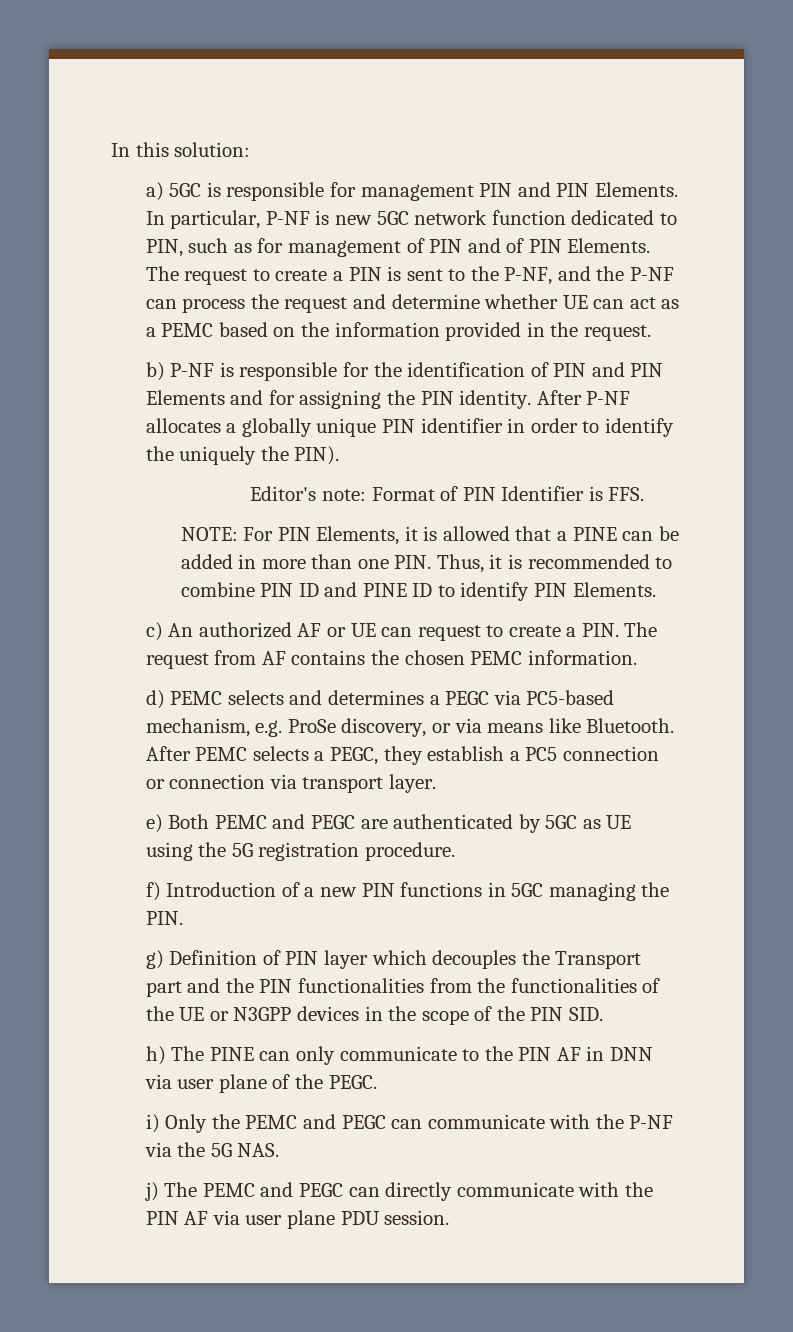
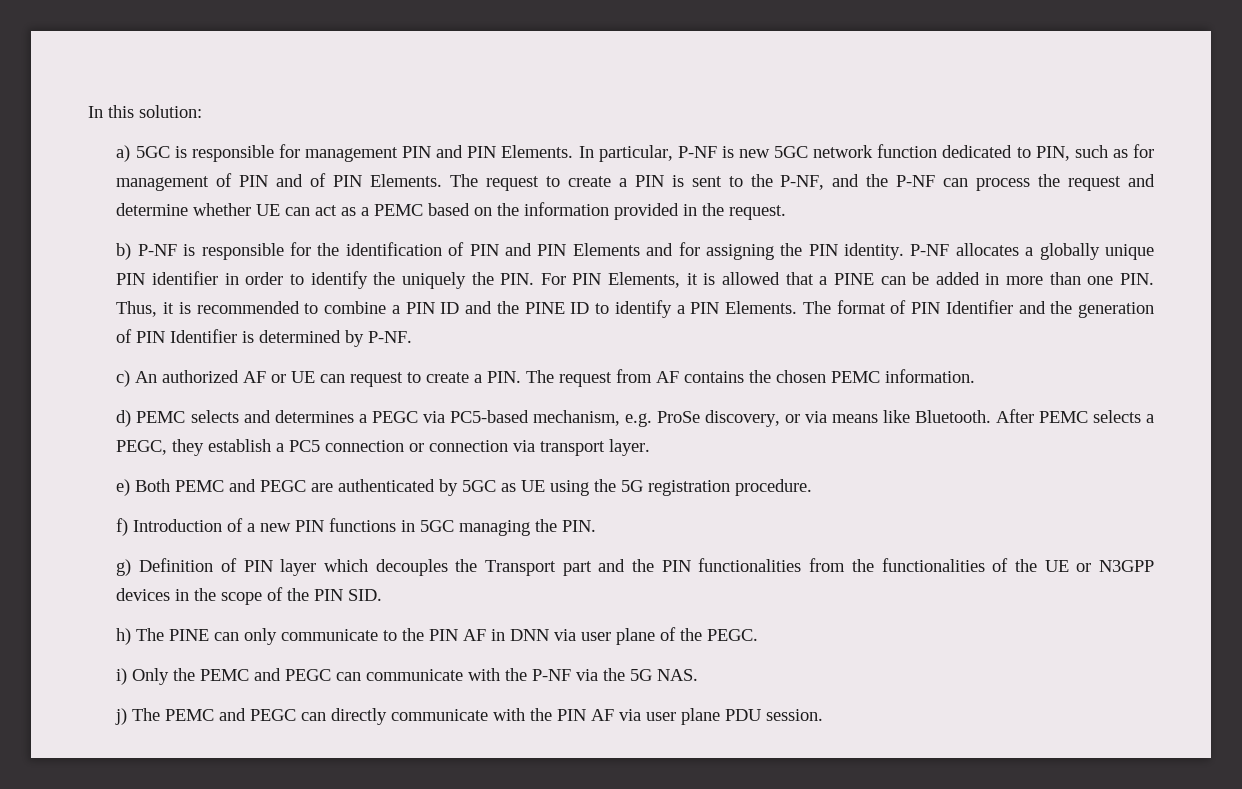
- After P-NF allocates a globally unique PIN identifier in order to identify the uniquely the PIN).
- Editor's note: Format of PIN Identifier is FFS.
- NOTE: For PIN Elements, it is allowed that a PINE can be added in more than one PIN. Thus, it is recommended to combine PIN ID and PINE ID to identify PIN Elements.
+ P-NF allocates a globally unique PIN identifier in order to identify the uniquely the PIN. For PIN Elements, it is allowed that a PINE can be added in more than one PIN. Thus, it is recommended to combine a PIN ID and the PINE ID to identify a PIN Elements. The format of PIN Identifier and the generation of PIN Identifier is determined by P-NF.

